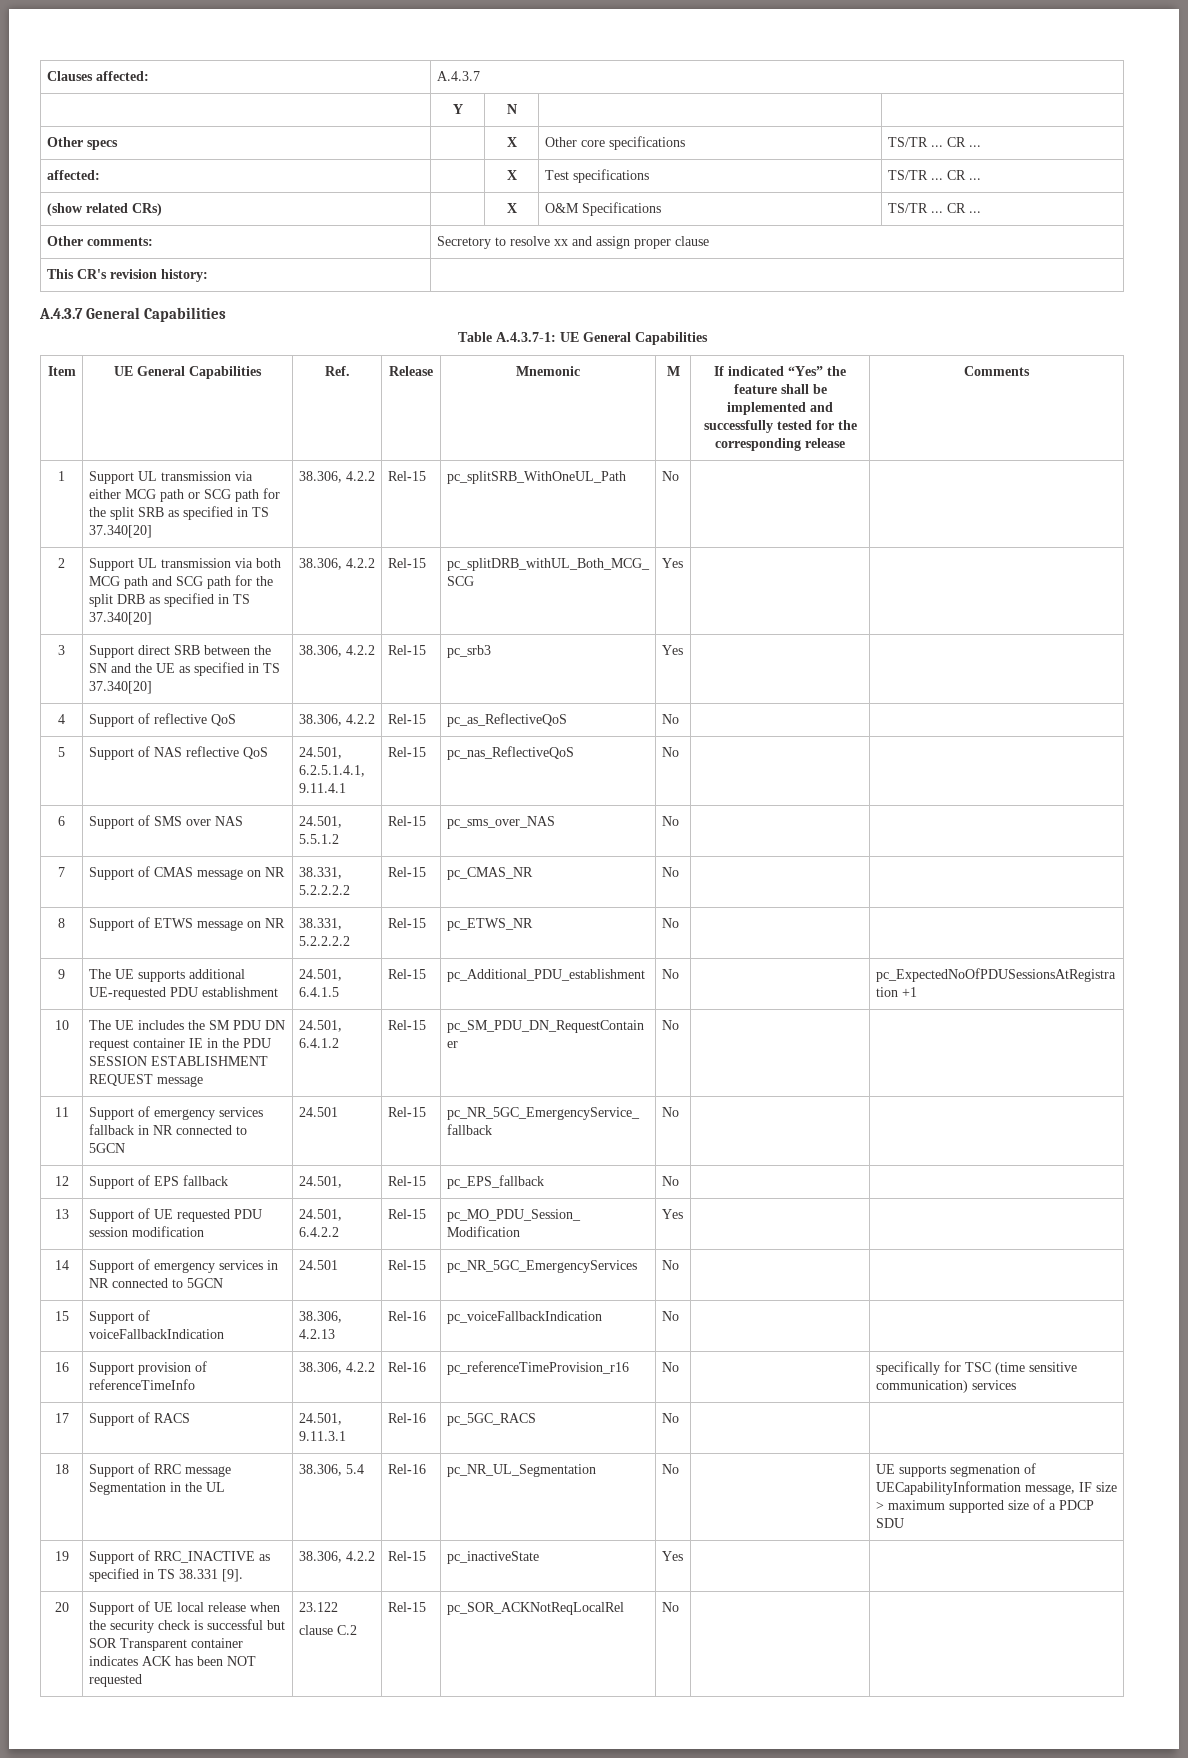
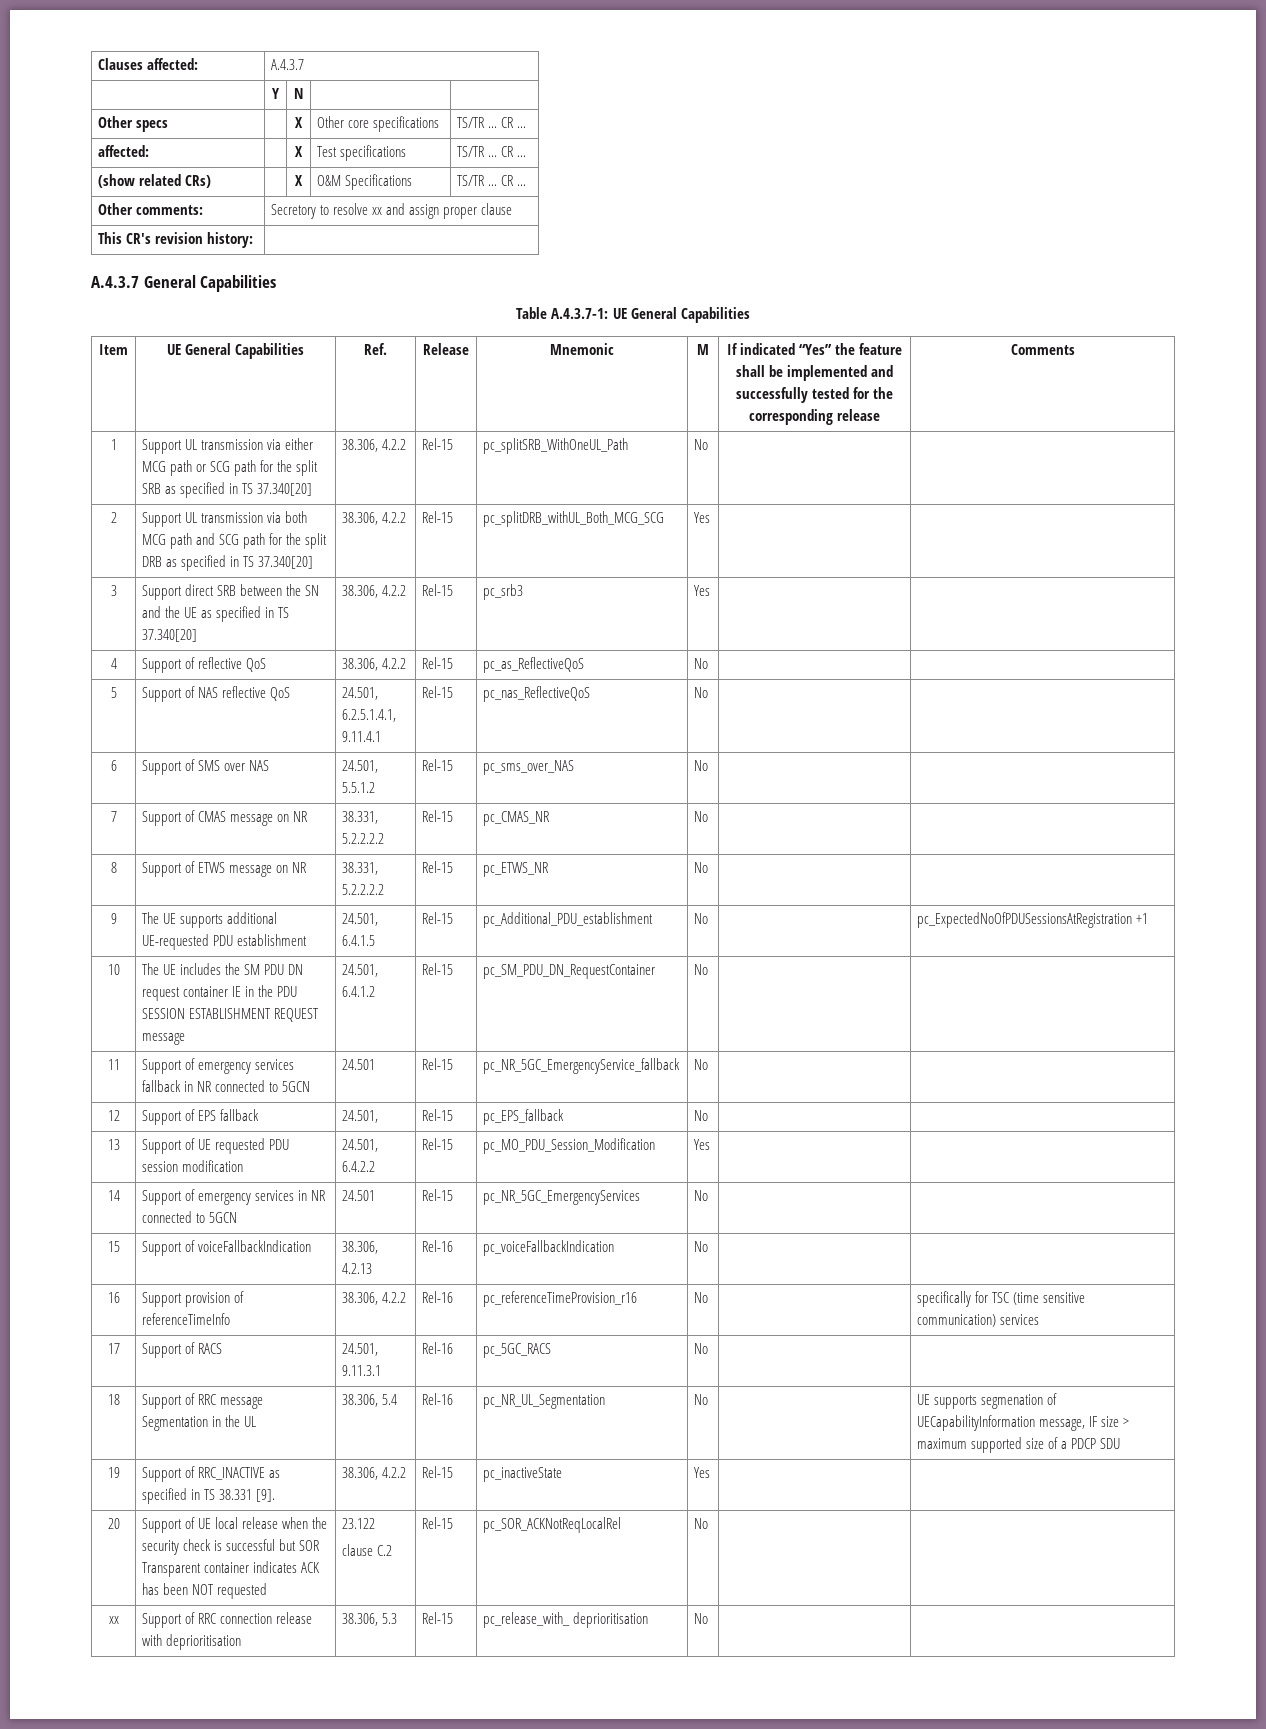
+ xx | Support of RRC connection release with deprioritisation | 38.306, 5.3 | Rel-15 | pc_release_with_ deprioritisation | No | |

